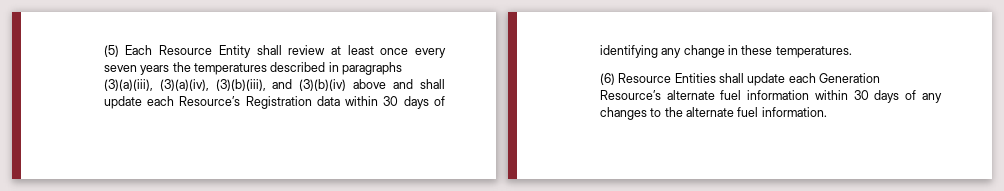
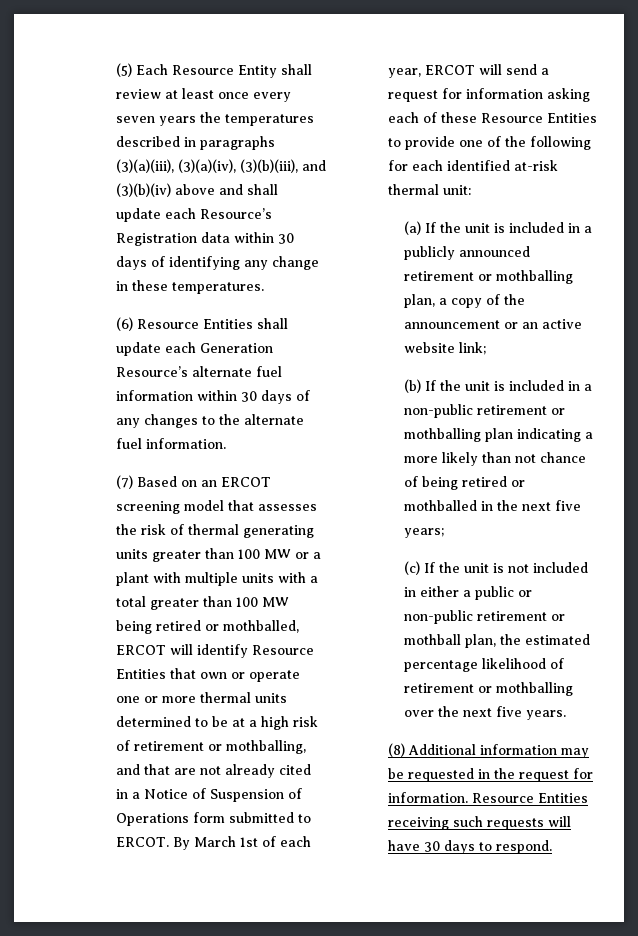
+ (7) Based on an ERCOT screening model that assesses the risk of thermal generating units greater than 100 MW or a plant with multiple units with a total greater than 100 MW being retired or mothballed, ERCOT will identify Resource Entities that own or operate one or more thermal units determined to be at a high risk of retirement or mothballing, and that are not already cited in a Notice of Suspension of Operations form submitted to ERCOT. By March 1st of each year, ERCOT will send a request for information asking each of these Resource Entities to provide one of the following for each identified at-risk thermal unit:
+ (a) If the unit is included in a publicly announced retirement or mothballing plan, a copy of the announcement or an active website link;
+ (b) If the unit is included in a non-public retirement or mothballing plan indicating a more likely than not chance of being retired or mothballed in the next five years;
+ (c) If the unit is not included in either a public or non-public retirement or mothball plan, the estimated percentage likelihood of retirement or mothballing over the next five years.
+ (8) Additional information may be requested in the request for information. Resource Entities receiving such requests will have 30 days to respond.

